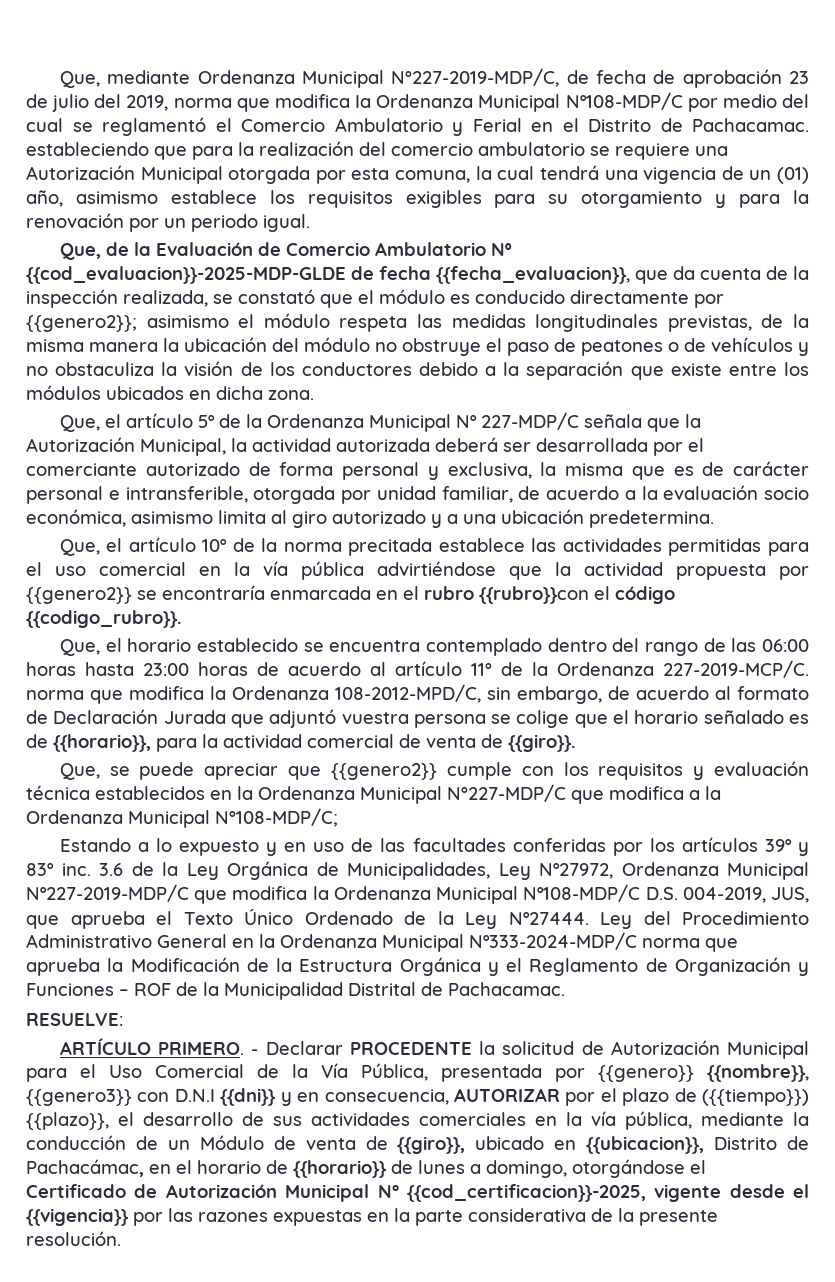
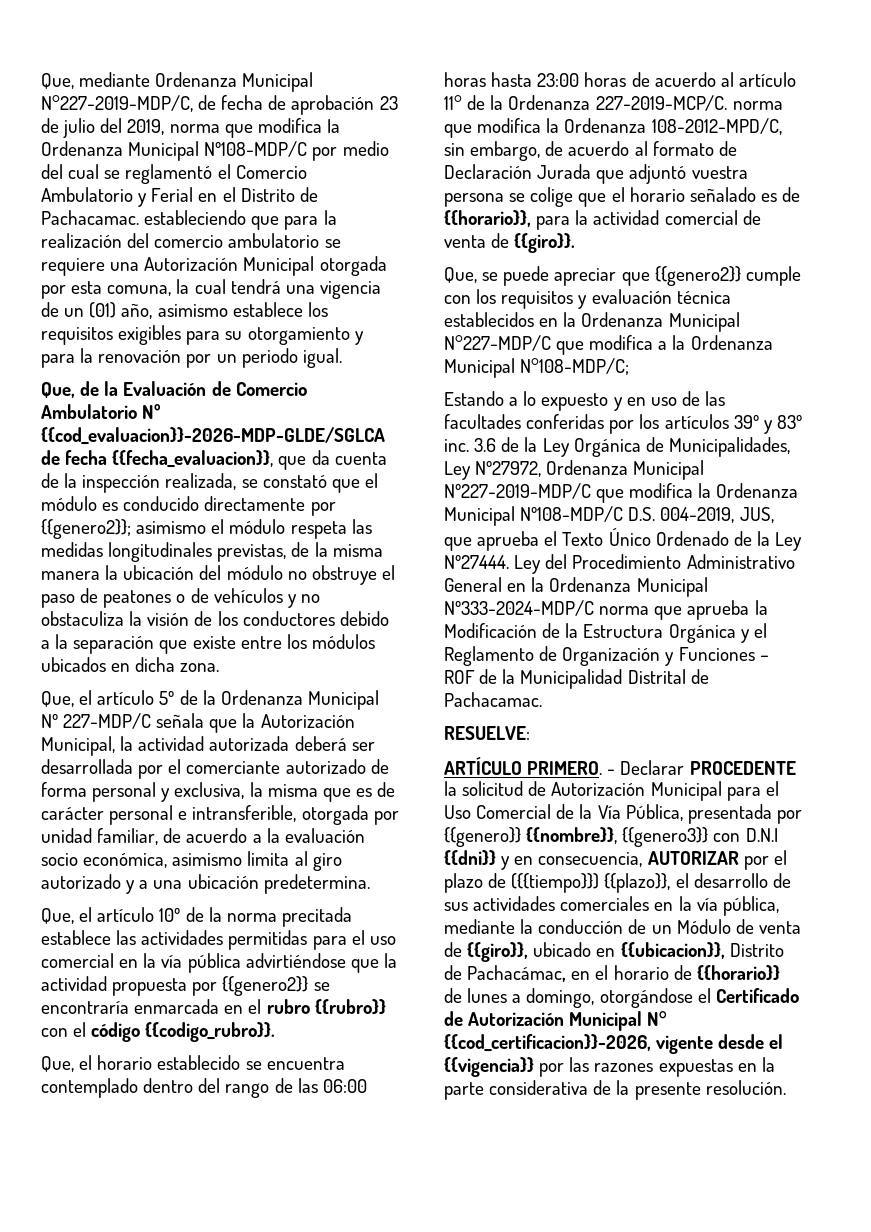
- Que, de la Evaluación de Comercio Ambulatorio Nº {{cod_evaluacion}}-2025-MDP-GLDE de fecha {{fecha_evaluacion}}, que da cuenta de la inspección realizada, se constató que el módulo es conducido directamente por {{genero2}};
+ Que, de la Evaluación de Comercio Ambulatorio Nº {{cod_evaluacion}}-2026-MDP-GLDE/SGLCA de fecha {{fecha_evaluacion}}, que da cuenta de la inspección realizada, se constató que el módulo es conducido directamente por {{genero2}};
- Que, el artículo 10º de la norma precitada establece las actividades permitidas para el uso comercial en la vía pública advirtiéndose que la actividad propuesta por {{genero2}} se encontraría enmarcada en el rubro {{rubro}}con el código {{codigo_rubro}}.
+ Que, el artículo 10º de la norma precitada establece las actividades permitidas para el uso comercial en la vía pública advirtiéndose que la actividad propuesta por {{genero2}} se encontraría enmarcada en el rubro {{rubro}} con el código {{codigo_rubro}}.
- - Declarar PROCEDENTE la solicitud de Autorización Municipal para el Uso Comercial de la Vía Pública, presentada por {{genero}} {{nombre}}, {{genero3}} con D.N.I {{dni}} y en consecuencia, AUTORIZAR por el plazo de ({{tiempo}}) {{plazo}}, el desarrollo de sus actividades comerciales en la vía pública, mediante la conducción de un Módulo de venta de {{giro}}, ubicado en {{ubicacion}}, Distrito de Pachacámac, en el horario de {{horario}} de lunes a domingo, otorgándose el Certificado de Autorización Municipal N° {{cod_certificacion}}-2025, vigente desde el {{vigencia}} por las razones expuestas en la parte considerativa de la presente resolución.
+ - Declarar PROCEDENTE la solicitud de Autorización Municipal para el Uso Comercial de la Vía Pública, presentada por {{genero}} {{nombre}}, {{genero3}} con D.N.I {{dni}} y en consecuencia, AUTORIZAR por el plazo de ({{tiempo}}) {{plazo}}, el desarrollo de sus actividades comerciales en la vía pública, mediante la conducción de un Módulo de venta de {{giro}}, ubicado en {{ubicacion}}, Distrito de Pachacámac, en el horario de {{horario}} de lunes a domingo, otorgándose el Certificado de Autorización Municipal N° {{cod_certificacion}}-2026, vigente desde el {{vigencia}} por las razones expuestas en la parte considerativa de la presente resolución.

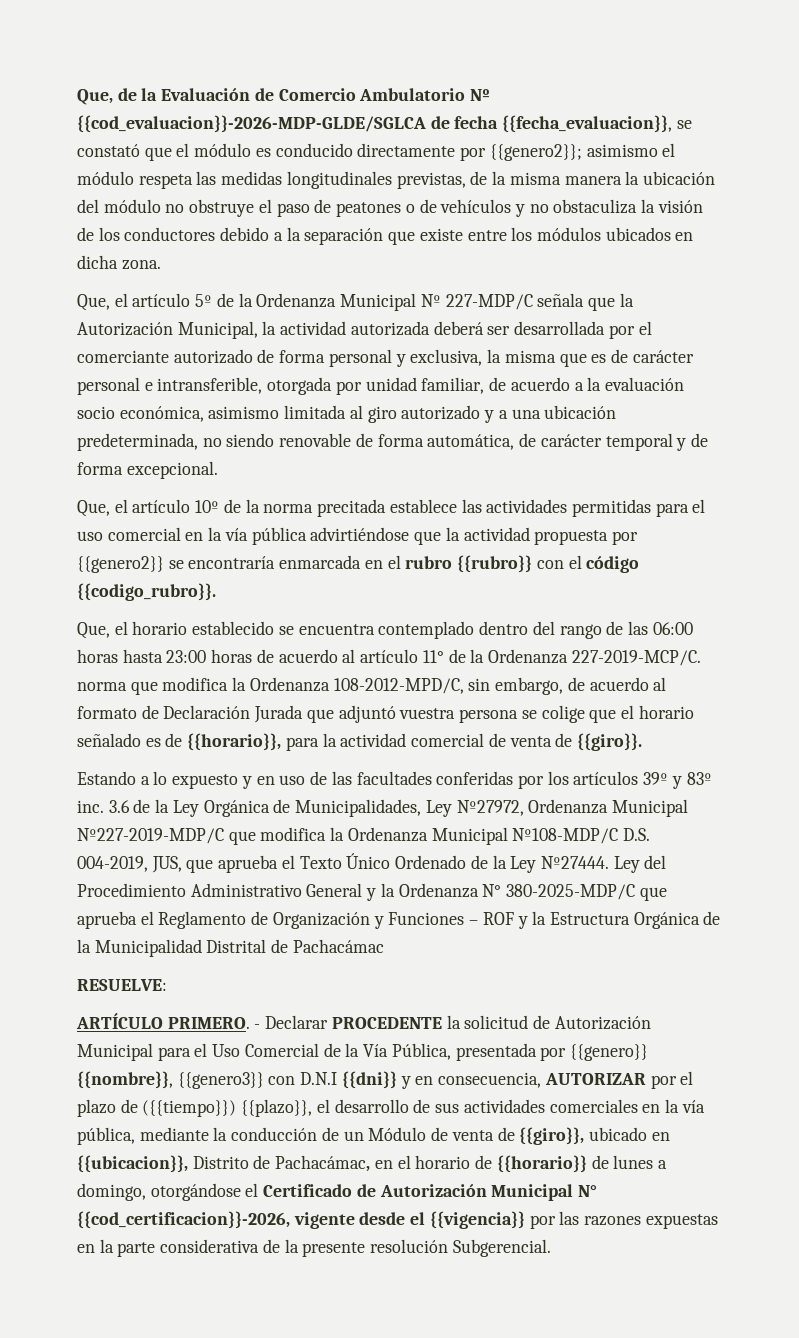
- Que, mediante Ordenanza Municipal N°227-2019-MDP/C, de fecha de aprobación 23 de julio del 2019, norma que modifica Ia Ordenanza Municipal Nº108-MDP/C por medio del cual se reglamentó el Comercio Ambulatorio y Ferial en el Distrito de Pachacamac. estableciendo que para la realización del comercio ambulatorio se requiere una Autorización Municipal otorgada por esta comuna, la cual tendrá una vigencia de un (01) año, asimismo establece los requisitos exigibles para su otorgamiento y para la renovación por un periodo igual.
- Que, de la Evaluación de Comercio Ambulatorio Nº {{cod_evaluacion}}-2026-MDP-GLDE/SGLCA de fecha {{fecha_evaluacion}}, que da cuenta de la inspección realizada, se constató que el módulo es conducido directamente por {{genero2}};
+ Que, de la Evaluación de Comercio Ambulatorio Nº {{cod_evaluacion}}-2026-MDP-GLDE/SGLCA de fecha {{fecha_evaluacion}}, se constató que el módulo es conducido directamente por {{genero2}};
- Que, el artículo 5º de la Ordenanza Municipal Nº 227-MDP/C señala que la Autorización Municipal, la actividad autorizada deberá ser desarrollada por el comerciante autorizado de forma personal y exclusiva, la misma que es de carácter personal e intransferible, otorgada por unidad familiar, de acuerdo a la evaluación socio económica, asimismo limita al giro autorizado y a una ubicación predetermina.
+ Que, el artículo 5º de la Ordenanza Municipal Nº 227-MDP/C señala que la Autorización Municipal, la actividad autorizada deberá ser desarrollada por el comerciante autorizado de forma personal y exclusiva, la misma que es de carácter personal e intransferible, otorgada por unidad familiar, de acuerdo a la evaluación socio económica, asimismo limitada al giro autorizado y a una ubicación predeterminada, no siendo renovable de forma automática, de carácter temporal y de forma excepcional.
- Que, se puede apreciar que {{genero2}} cumple con los requisitos y evaluación técnica establecidos en la Ordenanza Municipal N°227-MDP/C que modifica a la Ordenanza Municipal N°108-MDP/C;
- Ley del Procedimiento Administrativo General en la Ordenanza Municipal Nº333-2024-MDP/C norma que aprueba la Modificación de la Estructura Orgánica y el Reglamento de Organización y Funciones – ROF de la Municipalidad Distrital de Pachacamac.
+ Ley del Procedimiento Administrativo General y la Ordenanza N° 380-2025-MDP/C que aprueba el Reglamento de Organización y Funciones – ROF y la Estructura Orgánica de la Municipalidad Distrital de Pachacámac
- - Declarar PROCEDENTE la solicitud de Autorización Municipal para el Uso Comercial de la Vía Pública, presentada por {{genero}} {{nombre}}, {{genero3}} con D.N.I {{dni}} y en consecuencia, AUTORIZAR por el plazo de ({{tiempo}}) {{plazo}}, el desarrollo de sus actividades comerciales en la vía pública, mediante la conducción de un Módulo de venta de {{giro}}, ubicado en {{ubicacion}}, Distrito de Pachacámac, en el horario de {{horario}} de lunes a domingo, otorgándose el Certificado de Autorización Municipal N° {{cod_certificacion}}-2026, vigente desde el {{vigencia}} por las razones expuestas en la parte considerativa de la presente resolución.
+ - Declarar PROCEDENTE la solicitud de Autorización Municipal para el Uso Comercial de la Vía Pública, presentada por {{genero}} {{nombre}}, {{genero3}} con D.N.I {{dni}} y en consecuencia, AUTORIZAR por el plazo de ({{tiempo}}) {{plazo}}, el desarrollo de sus actividades comerciales en la vía pública, mediante la conducción de un Módulo de venta de {{giro}}, ubicado en {{ubicacion}}, Distrito de Pachacámac, en el horario de {{horario}} de lunes a domingo, otorgándose el Certificado de Autorización Municipal N° {{cod_certificacion}}-2026, vigente desde el {{vigencia}} por las razones expuestas en la parte considerativa de la presente resolución Subgerencial.

